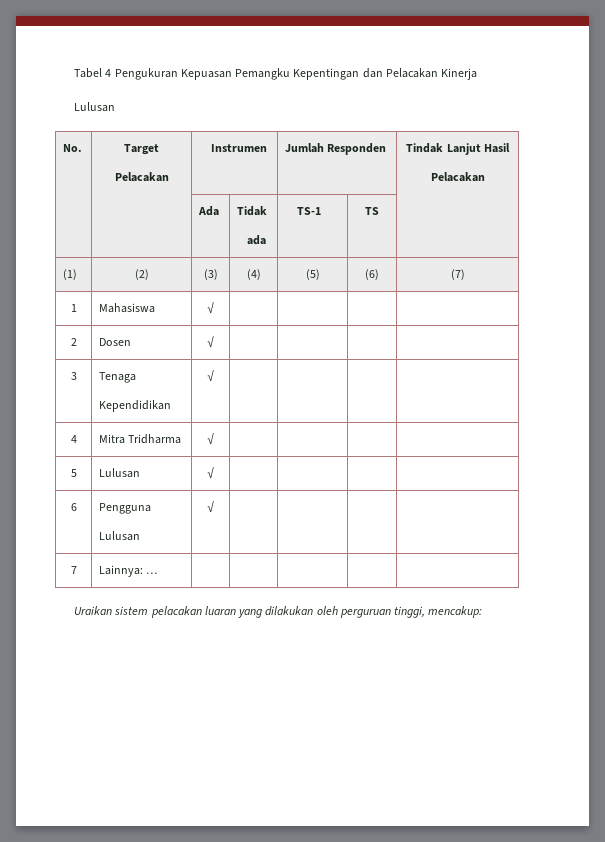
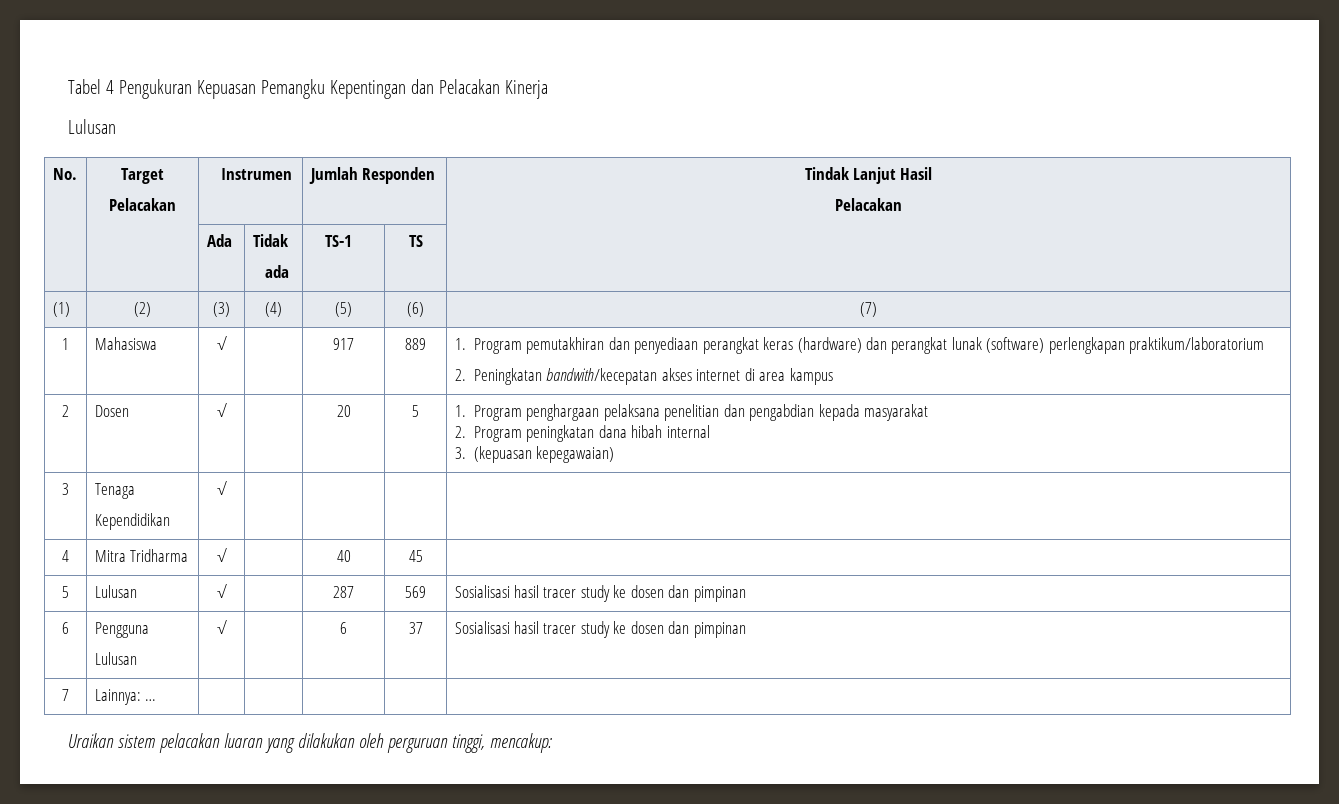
- 1 | Mahasiswa | √ | | | |
- 2 | Dosen | √ | | | |
+ 1 | Mahasiswa | √ | | 917 | 889 | 1. Program pemutakhiran dan penyediaan perangkat keras (hardware) dan perangkat lunak (software) perlengkapan praktikum/laboratorium
+ 2. Peningkatan bandwith/kecepatan akses internet di area kampus
+ 2 | Dosen | √ | | 20 | 5 | 1. Program penghargaan pelaksana penelitian dan pengabdian kepada masyarakat
+ 2. Program peningkatan dana hibah internal
+ 3. (kepuasan kepegawaian)
- 4 | Mitra Tridharma | √ | | | |
+ 4 | Mitra Tridharma | √ | | 40 | 45 |
- 5 | Lulusan | √ | | | |
+ 5 | Lulusan | √ | | 287 | 569 | Sosialisasi hasil tracer study ke dosen dan pimpinan
  6 | Pengguna
- Lulusan | √ | | | |
+ Lulusan | √ | | 6 | 37 | Sosialisasi hasil tracer study ke dosen dan pimpinan

